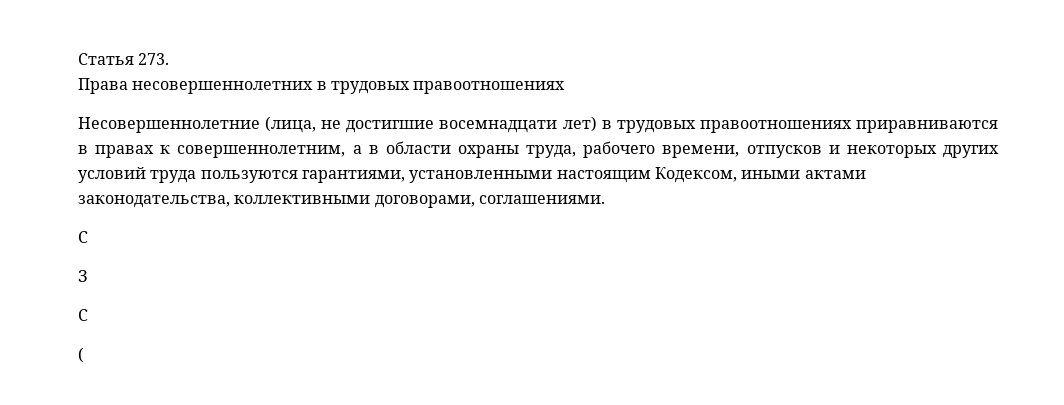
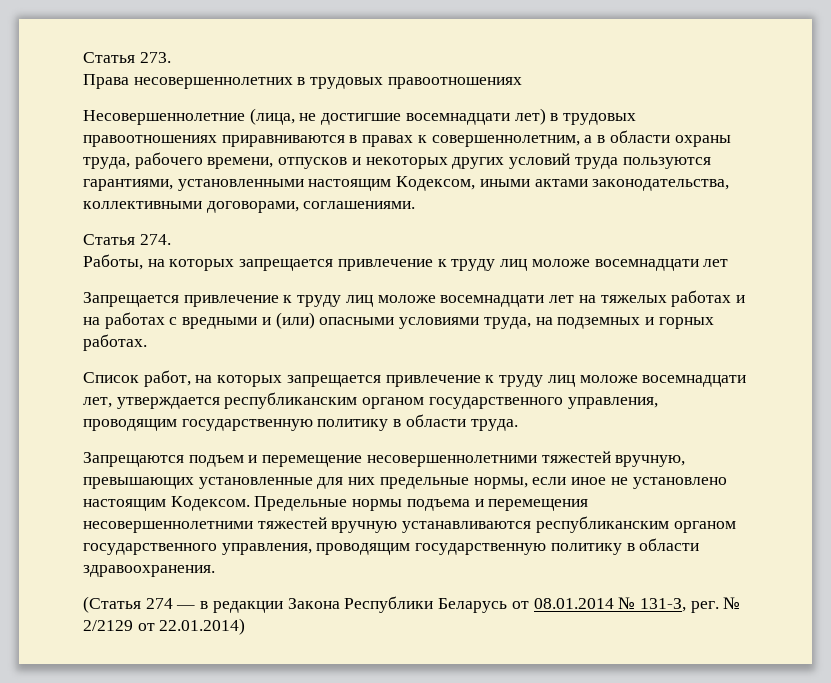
  Несовершеннолетние (лица, не достигшие восемнадцати лет) в трудовых правоотношениях приравниваются в правах к совершеннолетним, а в области охраны труда, рабочего времени, отпусков и некоторых других условий труда пользуются гарантиями, установленными настоящим Кодексом, иными актами законодательства, коллективными договорами, соглашениями.
- С
- З
- С
- (
+ Статья 274.
+ Работы, на которых запрещается привлечение к труду лиц моложе восемнадцати лет
+ Запрещается привлечение к труду лиц моложе восемнадцати лет на тяжелых работах и на работах с вредными и (или) опасными условиями труда, на подземных и горных работах.
+ Список работ, на которых запрещается привлечение к труду лиц моложе восемнадцати лет, утверждается республиканским органом государственного управления, проводящим государственную политику в области труда.
+ Запрещаются подъем и перемещение несовершеннолетними тяжестей вручную, превышающих установленные для них предельные нормы, если иное не установлено настоящим Кодексом. Предельные нормы подъема и перемещения несовершеннолетними тяжестей вручную устанавливаются республиканским органом государственного управления, проводящим государственную политику в области здравоохранения.
+ (Статья 274 — в редакции Закона Республики Беларусь от 08.01.2014 № 131-З, рег. № 2/2129 от 22.01.2014)

